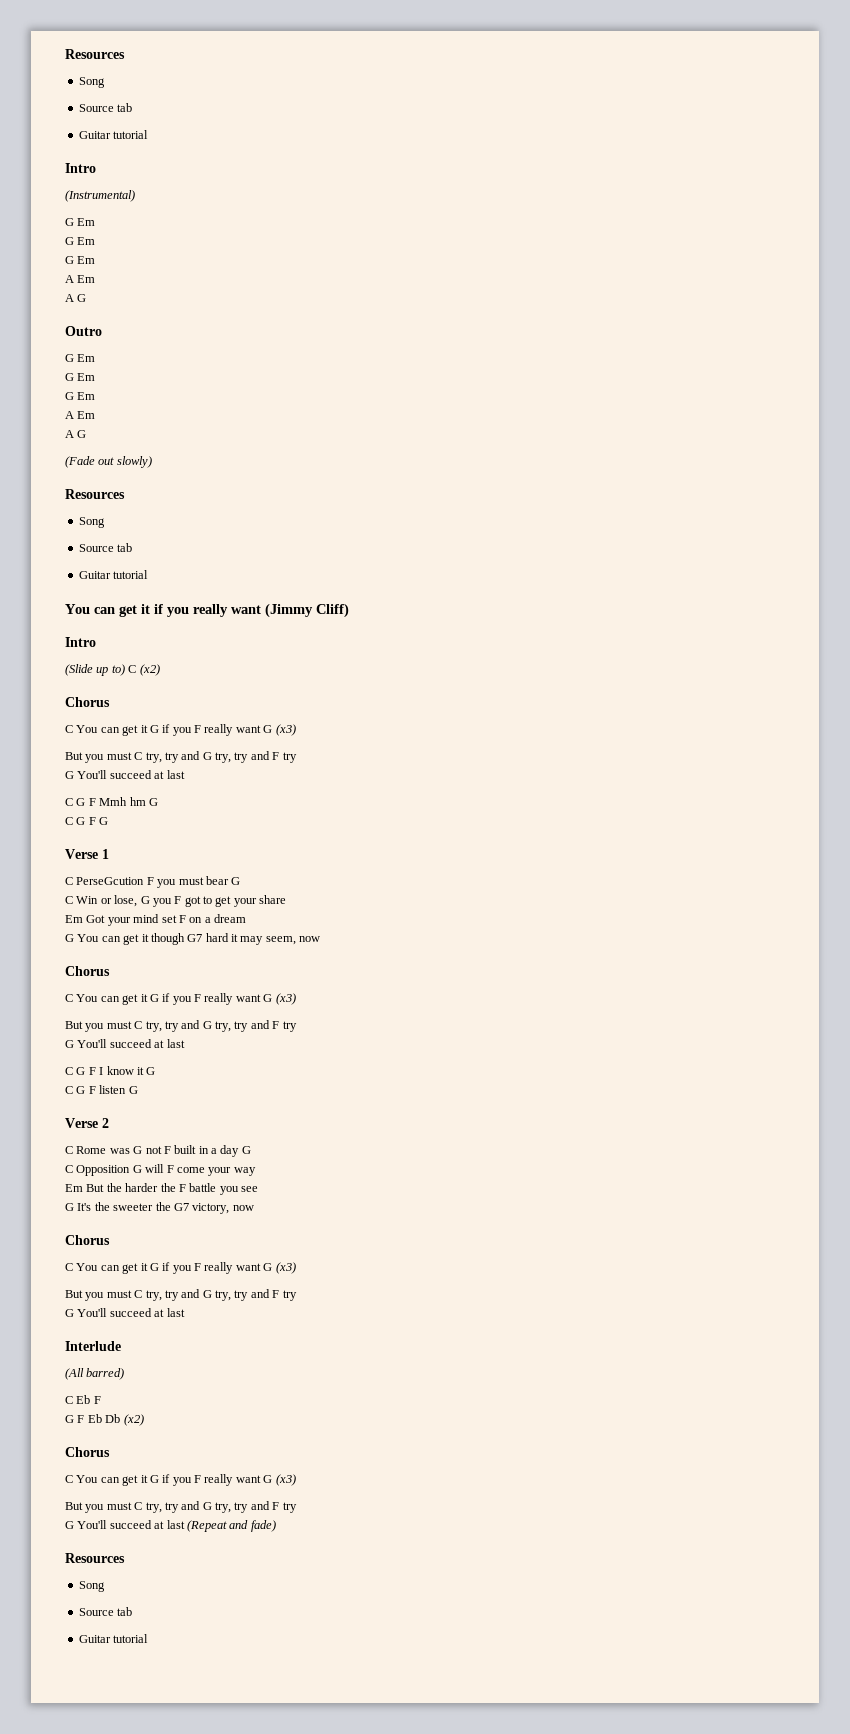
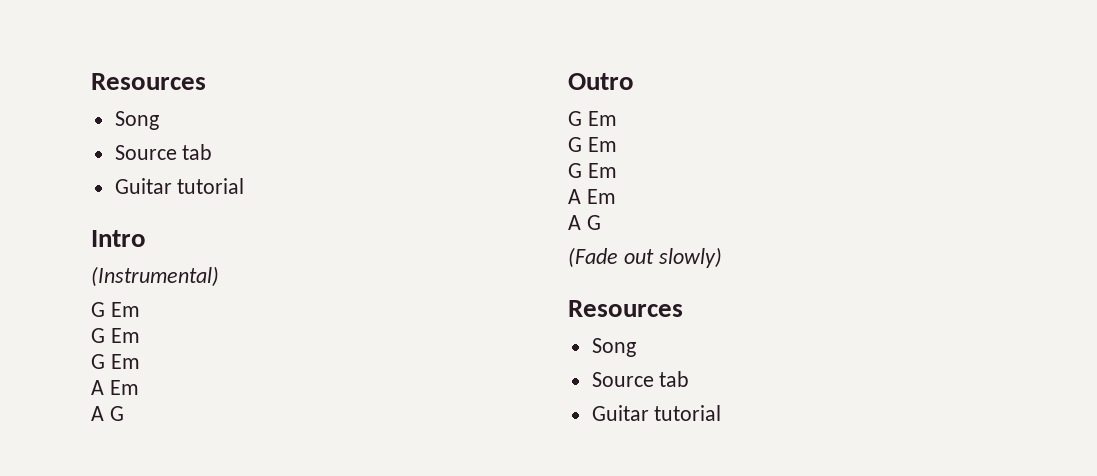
- You can get it if you really want (Jimmy Cliff)
- Intro
- (Slide up to) C (x2)
- Chorus
- C You can get it G if you F really want G (x3)
- But you must C try, try and G try, try and F try
- G You'll succeed at last
- C G F Mmh hm G
- C G F G
- Verse 1
- C PerseGcution F you must bear G
- C Win or lose, G you F got to get your share
- Em Got your mind set F on a dream
- G You can get it though G7 hard it may seem, now
- Chorus
- C You can get it G if you F really want G (x3)
- But you must C try, try and G try, try and F try
- G You'll succeed at last
- C G F I know it G
- C G F listen G
- Verse 2
- C Rome was G not F built in a day G
- C Opposition G will F come your way
- Em But the harder the F battle you see
- G It's the sweeter the G7 victory, now
- Chorus
- C You can get it G if you F really want G (x3)
- But you must C try, try and G try, try and F try
- G You'll succeed at last
- Interlude
- (All barred)
- C Eb F
- G F Eb Db (x2)
- Chorus
- C You can get it G if you F really want G (x3)
- But you must C try, try and G try, try and F try
- G You'll succeed at last (Repeat and fade)
- Resources
- Song
- Source tab
- Guitar tutorial

